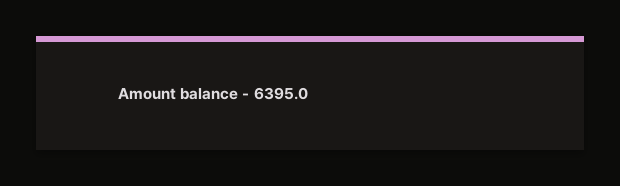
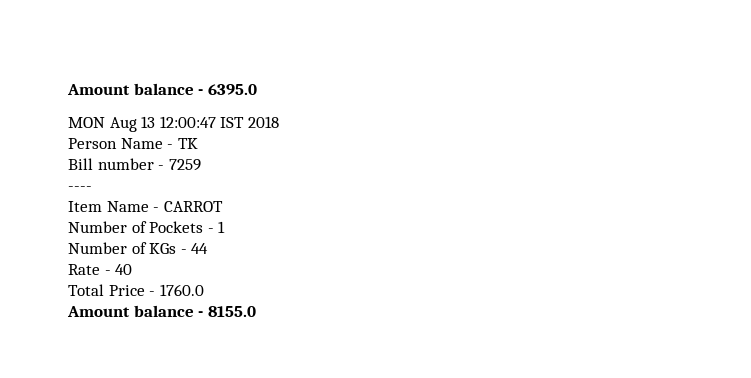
+ MON Aug 13 12:00:47 IST 2018
+ Person Name - TK
+ Bill number - 7259
+ ----
+ Item Name - CARROT
+ Number of Pockets - 1
+ Number of KGs - 44
+ Rate - 40
+ Total Price - 1760.0
+ Amount balance - 8155.0

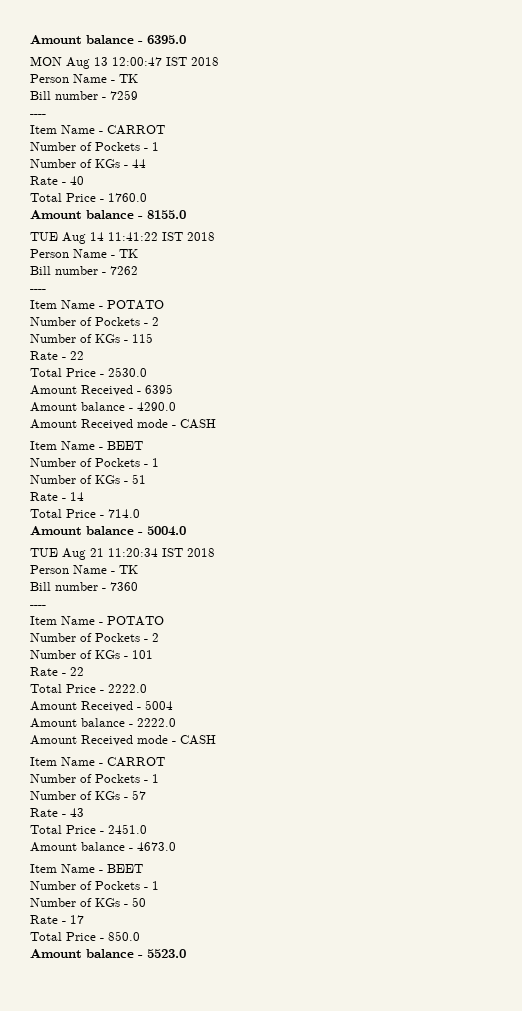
+ TUE Aug 14 11:41:22 IST 2018
+ Person Name - TK
+ Bill number - 7262
+ ----
+ Item Name - POTATO
+ Number of Pockets - 2
+ Number of KGs - 115
+ Rate - 22
+ Total Price - 2530.0
+ Amount Received - 6395
+ Amount balance - 4290.0
+ Amount Received mode - CASH
+ Item Name - BEET
+ Number of Pockets - 1
+ Number of KGs - 51
+ Rate - 14
+ Total Price - 714.0
+ Amount balance - 5004.0
+ TUE Aug 21 11:20:34 IST 2018
+ Person Name - TK
+ Bill number - 7360
+ ----
+ Item Name - POTATO
+ Number of Pockets - 2
+ Number of KGs - 101
+ Rate - 22
+ Total Price - 2222.0
+ Amount Received - 5004
+ Amount balance - 2222.0
+ Amount Received mode - CASH
+ Item Name - CARROT
+ Number of Pockets - 1
+ Number of KGs - 57
+ Rate - 43
+ Total Price - 2451.0
+ Amount balance - 4673.0
+ Item Name - BEET
+ Number of Pockets - 1
+ Number of KGs - 50
+ Rate - 17
+ Total Price - 850.0
+ Amount balance - 5523.0

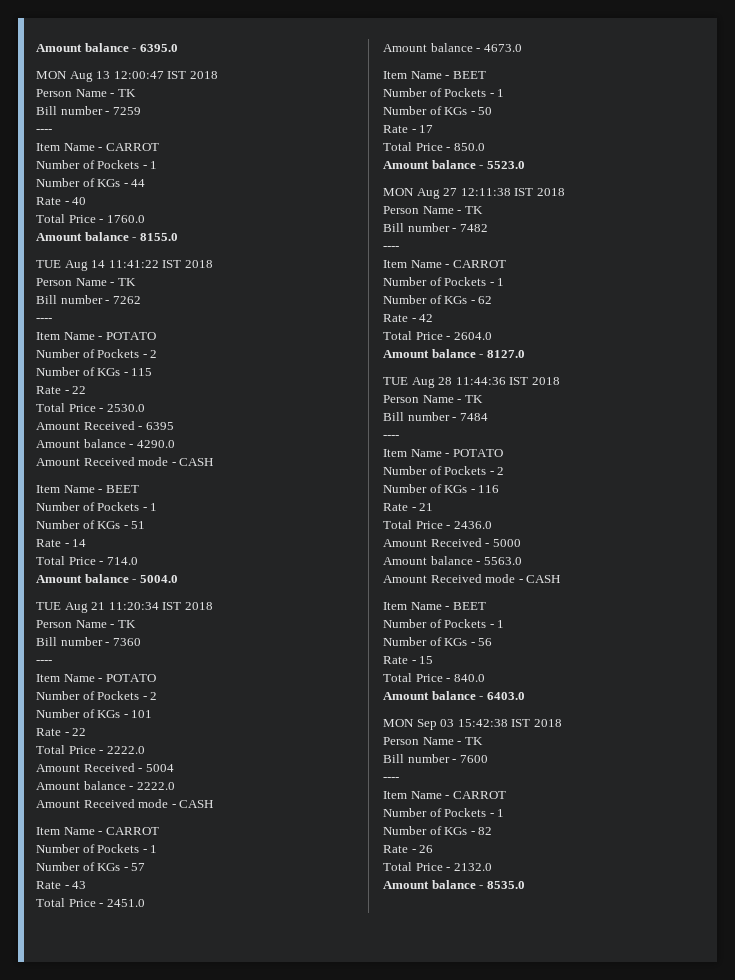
+ MON Aug 27 12:11:38 IST 2018
+ Person Name - TK
+ Bill number - 7482
+ ----
+ Item Name - CARROT
+ Number of Pockets - 1
+ Number of KGs - 62
+ Rate - 42
+ Total Price - 2604.0
+ Amount balance - 8127.0
+ TUE Aug 28 11:44:36 IST 2018
+ Person Name - TK
+ Bill number - 7484
+ ----
+ Item Name - POTATO
+ Number of Pockets - 2
+ Number of KGs - 116
+ Rate - 21
+ Total Price - 2436.0
+ Amount Received - 5000
+ Amount balance - 5563.0
+ Amount Received mode - CASH
+ Item Name - BEET
+ Number of Pockets - 1
+ Number of KGs - 56
+ Rate - 15
+ Total Price - 840.0
+ Amount balance - 6403.0
+ MON Sep 03 15:42:38 IST 2018
+ Person Name - TK
+ Bill number - 7600
+ ----
+ Item Name - CARROT
+ Number of Pockets - 1
+ Number of KGs - 82
+ Rate - 26
+ Total Price - 2132.0
+ Amount balance - 8535.0

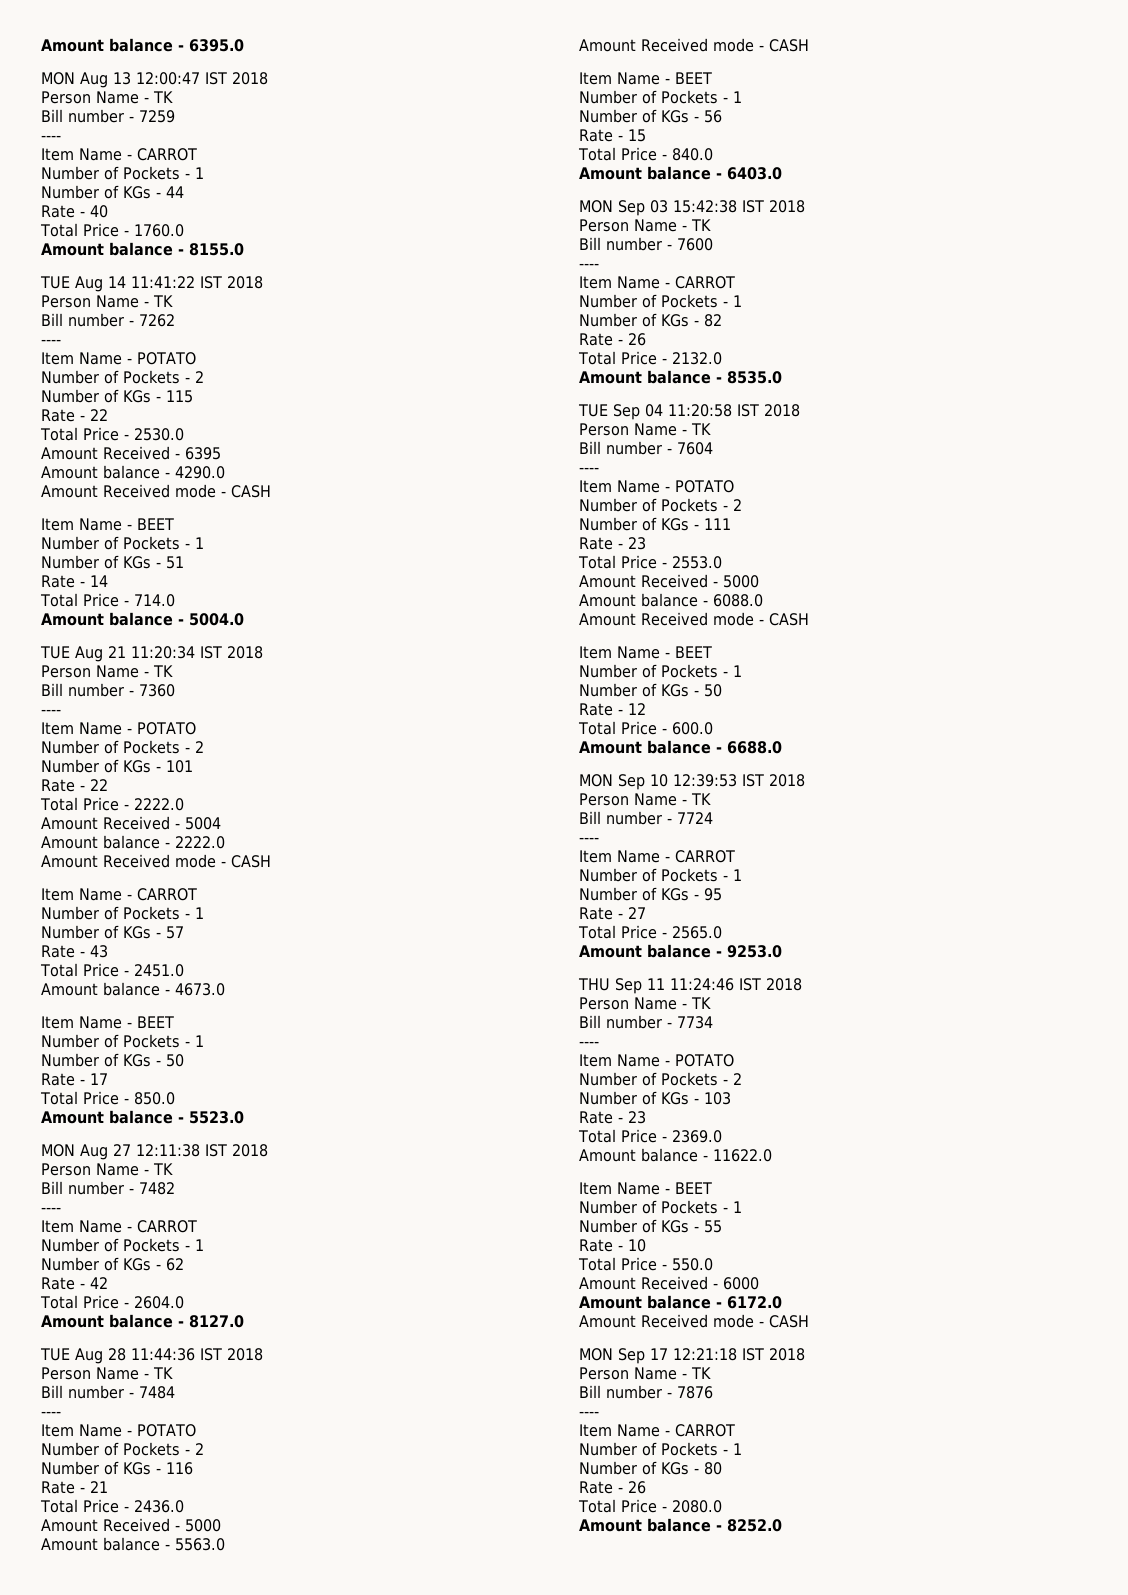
+ TUE Sep 04 11:20:58 IST 2018
+ Person Name - TK
+ Bill number - 7604
+ ----
+ Item Name - POTATO
+ Number of Pockets - 2
+ Number of KGs - 111
+ Rate - 23
+ Total Price - 2553.0
+ Amount Received - 5000
+ Amount balance - 6088.0
+ Amount Received mode - CASH
+ Item Name - BEET
+ Number of Pockets - 1
+ Number of KGs - 50
+ Rate - 12
+ Total Price - 600.0
+ Amount balance - 6688.0
+ MON Sep 10 12:39:53 IST 2018
+ Person Name - TK
+ Bill number - 7724
+ ----
+ Item Name - CARROT
+ Number of Pockets - 1
+ Number of KGs - 95
+ Rate - 27
+ Total Price - 2565.0
+ Amount balance - 9253.0
+ THU Sep 11 11:24:46 IST 2018
+ Person Name - TK
+ Bill number - 7734
+ ----
+ Item Name - POTATO
+ Number of Pockets - 2
+ Number of KGs - 103
+ Rate - 23
+ Total Price - 2369.0
+ Amount balance - 11622.0
+ Item Name - BEET
+ Number of Pockets - 1
+ Number of KGs - 55
+ Rate - 10
+ Total Price - 550.0
+ Amount Received - 6000
+ Amount balance - 6172.0
+ Amount Received mode - CASH
+ MON Sep 17 12:21:18 IST 2018
+ Person Name - TK
+ Bill number - 7876
+ ----
+ Item Name - CARROT
+ Number of Pockets - 1
+ Number of KGs - 80
+ Rate - 26
+ Total Price - 2080.0
+ Amount balance - 8252.0

